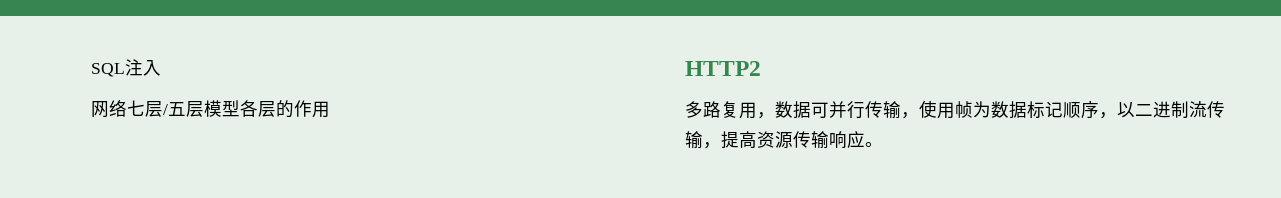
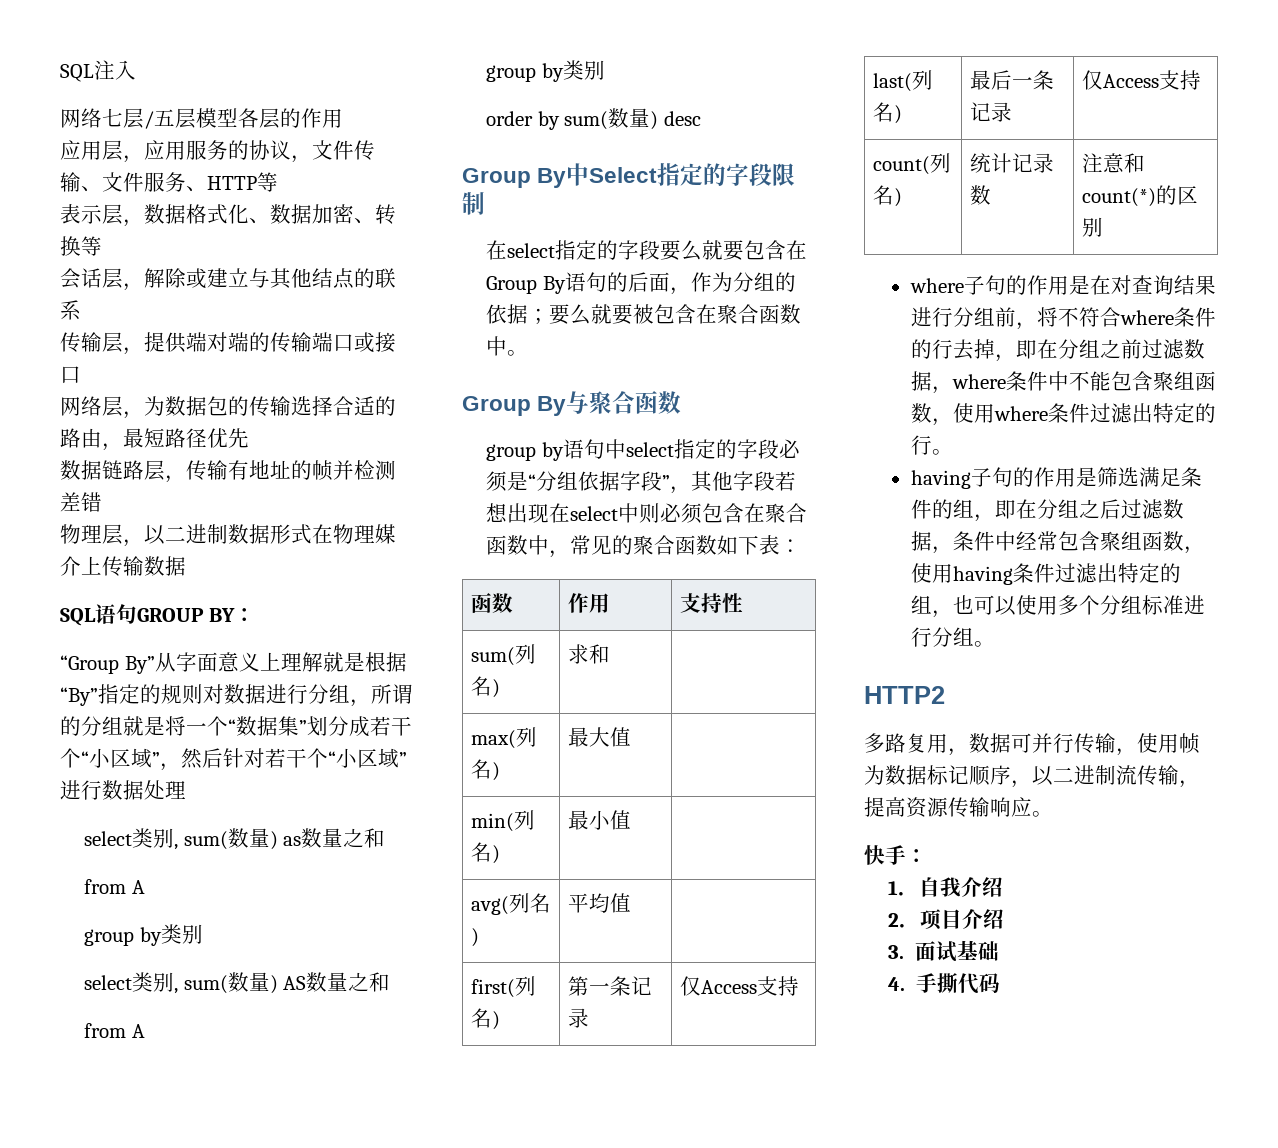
+ 应用层，应用服务的协议，文件传输、文件服务、HTTP等
+ 表示层，数据格式化、数据加密、转换等
+ 会话层，解除或建立与其他结点的联系
+ 传输层，提供端对端的传输端口或接口
+ 网络层，为数据包的传输选择合适的路由，最短路径优先
+ 数据链路层，传输有地址的帧并检测差错
+ 物理层，以二进制数据形式在物理媒介上传输数据
+ SQL语句GROUP BY：
+ “Group By”从字面意义上理解就是根据“By”指定的规则对数据进行分组，所谓的分组就是将一个“数据集”划分成若干个“小区域”，然后针对若干个“小区域”进行数据处理
+ select类别, sum(数量) as数量之和
+ from A
+ group by类别
+ select类别, sum(数量) AS数量之和
+ from A
+ group by类别
+ order by sum(数量) desc
+ Group By中Select指定的字段限制
+ 在select指定的字段要么就要包含在Group By语句的后面，作为分组的依据；要么就要被包含在聚合函数中。
+ Group By与聚合函数
+ group by语句中select指定的字段必须是“分组依据字段”，其他字段若想出现在select中则必须包含在聚合函数中，常见的聚合函数如下表：
+ 函数 | 作用 | 支持性
+ sum(列名) | 求和 |
+ max(列名) | 最大值 |
+ min(列名) | 最小值 |
+ avg(列名) | 平均值 |
+ first(列名) | 第一条记录 | 仅Access支持
+ last(列名) | 最后一条记录 | 仅Access支持
+ count(列名) | 统计记录数 | 注意和count(*)的区别
+ where子句的作用是在对查询结果进行分组前，将不符合where条件的行去掉，即在分组之前过滤数据，where条件中不能包含聚组函数，使用where条件过滤出特定的行。
+ having子句的作用是筛选满足条件的组，即在分组之后过滤数据，条件中经常包含聚组函数，使用having条件过滤出特定的组，也可以使用多个分组标准进行分组。
+ 快手：
+ 1．自我介绍
+ 2．项目介绍
+ 3.面试基础
+ 4.手撕代码

